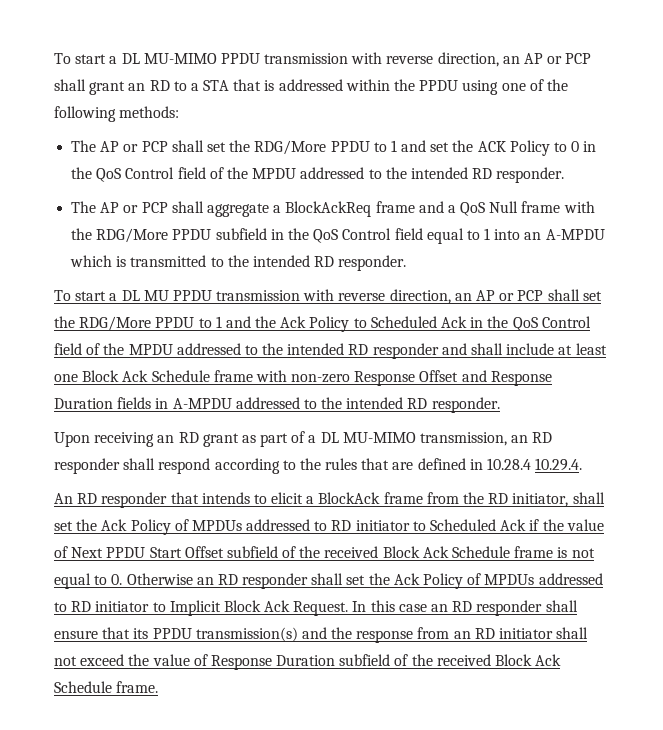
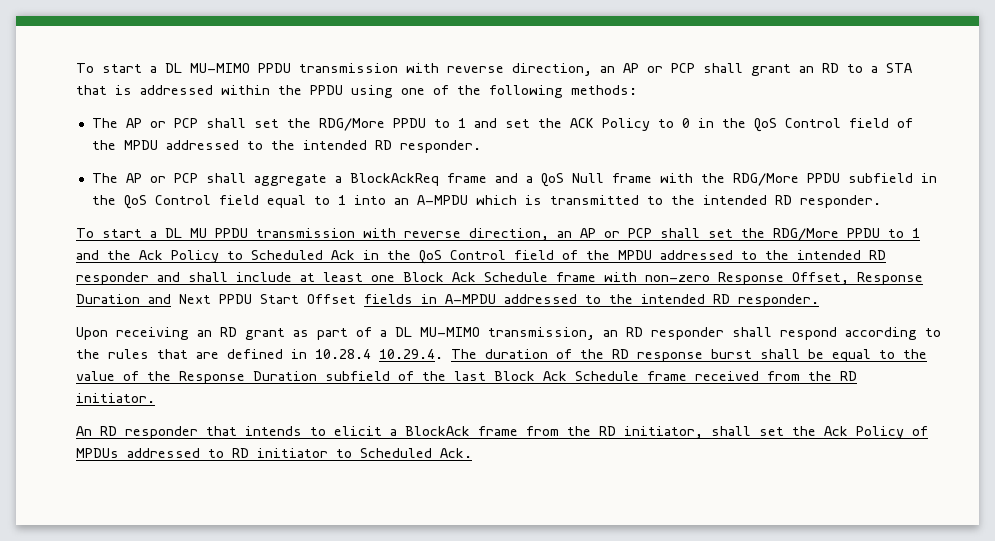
- To start a DL MU PPDU transmission with reverse direction, an AP or PCP shall set the RDG/More PPDU to 1 and the Ack Policy to Scheduled Ack in the QoS Control field of the MPDU addressed to the intended RD responder and shall include at least one Block Ack Schedule frame with non-zero Response Offset and Response Duration fields in A-MPDU addressed to the intended RD responder.
+ To start a DL MU PPDU transmission with reverse direction, an AP or PCP shall set the RDG/More PPDU to 1 and the Ack Policy to Scheduled Ack in the QoS Control field of the MPDU addressed to the intended RD responder and shall include at least one Block Ack Schedule frame with non-zero Response Offset, Response Duration and Next PPDU Start Offset fields in A-MPDU addressed to the intended RD responder.
- Upon receiving an RD grant as part of a DL MU-MIMO transmission, an RD responder shall respond according to the rules that are defined in 10.28.4 10.29.4.
+ Upon receiving an RD grant as part of a DL MU-MIMO transmission, an RD responder shall respond according to the rules that are defined in 10.28.4 10.29.4. The duration of the RD response burst shall be equal to the value of the Response Duration subfield of the last Block Ack Schedule frame received from the RD initiator.
- An RD responder that intends to elicit a BlockAck frame from the RD initiator, shall set the Ack Policy of MPDUs addressed to RD initiator to Scheduled Ack if the value of Next PPDU Start Offset subfield of the received Block Ack Schedule frame is not equal to 0. Otherwise an RD responder shall set the Ack Policy of MPDUs addressed to RD initiator to Implicit Block Ack Request. In this case an RD responder shall ensure that its PPDU transmission(s) and the response from an RD initiator shall not exceed the value of Response Duration subfield of the received Block Ack Schedule frame.
+ An RD responder that intends to elicit a BlockAck frame from the RD initiator, shall set the Ack Policy of MPDUs addressed to RD initiator to Scheduled Ack.

